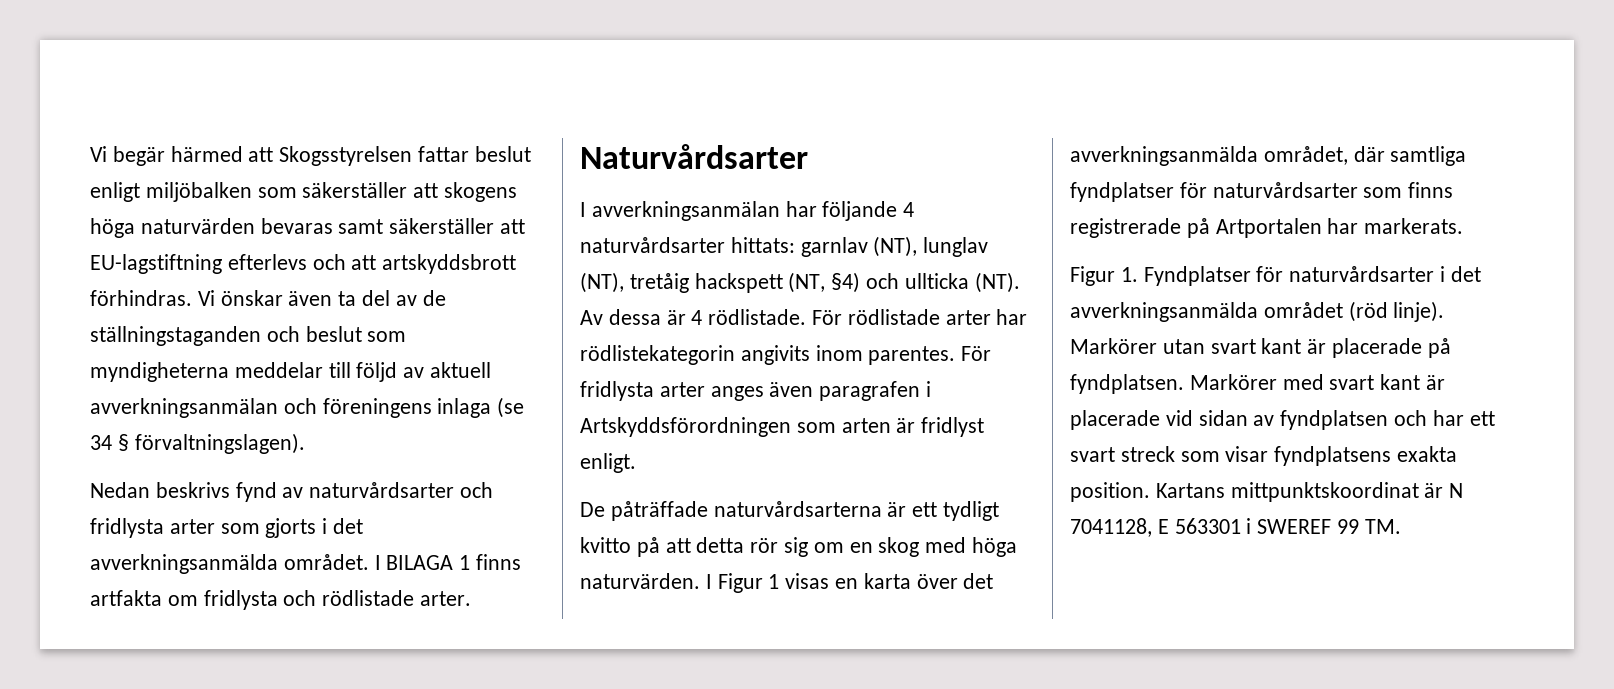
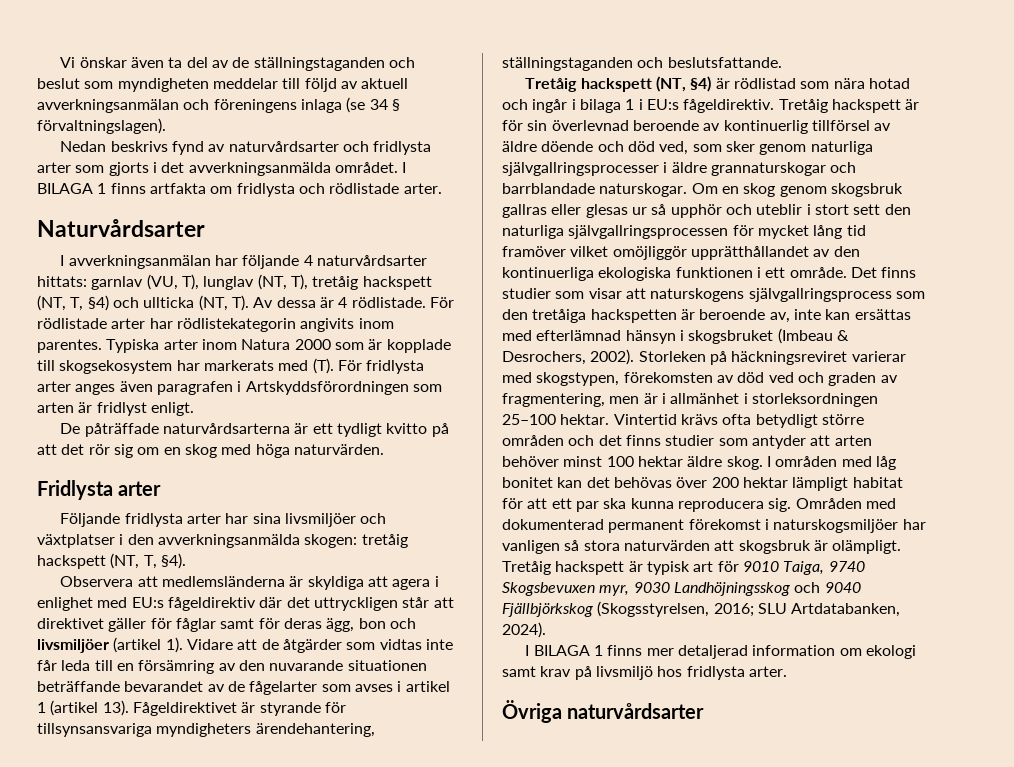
- Vi begär härmed att Skogsstyrelsen fattar beslut enligt miljöbalken som säkerställer att skogens höga naturvärden bevaras samt säkerställer att EU-lagstiftning efterlevs och att artskyddsbrott förhindras. Vi önskar även ta del av de ställningstaganden och beslut som myndigheterna meddelar till följd av aktuell avverkningsanmälan och föreningens inlaga (se 34 § förvaltningslagen).
+ Vi önskar även ta del av de ställningstaganden och beslut som myndigheten meddelar till följd av aktuell avverkningsanmälan och föreningens inlaga (se 34 § förvaltningslagen).
- I avverkningsanmälan har följande 4 naturvårdsarter hittats: garnlav (NT), lunglav (NT), tretåig hackspett (NT, §4) och ullticka (NT). Av dessa är 4 rödlistade.
+ I avverkningsanmälan har följande 4 naturvårdsarter hittats: garnlav (VU, T), lunglav (NT, T), tretåig hackspett (NT, T, §4) och ullticka (NT, T). Av dessa är 4 rödlistade.
- För fridlysta arter anges även paragrafen i Artskyddsförordningen som arten är fridlyst enligt.
+ Typiska arter inom Natura 2000 som är kopplade till skogsekosystem har markerats med (T). För fridlysta arter anges även paragrafen i Artskyddsförordningen som arten är fridlyst enligt.
- De påträffade naturvårdsarterna är ett tydligt kvitto på att detta rör sig om en skog med höga naturvärden. I Figur 1 visas en karta över det avverkningsanmälda området, där samtliga fyndplatser för naturvårdsarter som finns registrerade på Artportalen har markerats.
- Figur 1. Fyndplatser för naturvårdsarter i det avverkningsanmälda området (röd linje). Markörer utan svart kant är placerade på fyndplatsen. Markörer med svart kant är placerade vid sidan av fyndplatsen och har ett svart streck som visar fyndplatsens exakta position. Kartans mittpunktskoordinat är N 7041128, E 563301 i SWEREF 99 TM.
+ De påträffade naturvårdsarterna är ett tydligt kvitto på att det rör sig om en skog med höga naturvärden.
+ Fridlysta arter
+ Följande fridlysta arter har sina livsmiljöer och växtplatser i den avverkningsanmälda skogen: tretåig hackspett (NT, T, §4).
+ Observera att medlemsländerna är skyldiga att agera i enlighet med EU:s fågeldirektiv där det uttryckligen står att direktivet gäller för fåglar samt för deras ägg, bon och livsmiljöer (artikel 1). Vidare att de åtgärder som vidtas inte får leda till en försämring av den nuvarande situationen beträffande bevarandet av de fågelarter som avses i artikel 1 (artikel 13). Fågeldirektivet är styrande för tillsynsansvariga myndigheters ärendehantering, ställningstaganden och beslutsfattande.
+ Tretåig hackspett (NT, §4) är rödlistad som nära hotad och ingår i bilaga 1 i EU:s fågeldirektiv. Tretåig hackspett är för sin överlevnad beroende av kontinuerlig tillförsel av äldre döende och död ved, som sker genom naturliga självgallringsprocesser i äldre grannaturskogar och barrblandade naturskogar. Om en skog genom skogsbruk gallras eller glesas ur så upphör och uteblir i stort sett den naturliga självgallringsprocessen för mycket lång tid framöver vilket omöjliggör upprätthållandet av den kontinuerliga ekologiska funktionen i ett område. Det finns studier som visar att naturskogens självgallringsprocess som den tretåiga hackspetten är beroende av, inte kan ersättas med efterlämnad hänsyn i skogsbruket (Imbeau & Desrochers, 2002). Storleken på häckningsreviret varierar med skogstypen, förekomsten av död ved och graden av fragmentering, men är i allmänhet i storleksordningen 25–100 hektar. Vintertid krävs ofta betydligt större områden och det finns studier som antyder att arten behöver minst 100 hektar äldre skog. I områden med låg bonitet kan det behövas över 200 hektar lämpligt habitat för att ett par ska kunna reproducera sig. Områden med dokumenterad permanent förekomst i naturskogsmiljöer har vanligen så stora naturvärden att skogsbruk är olämpligt. Tretåig hackspett är typisk art för 9010 Taiga, 9740 Skogsbevuxen myr, 9030 Landhöjningsskog och 9040 Fjällbjörkskog (Skogsstyrelsen, 2016; SLU Artdatabanken, 2024).
+ I BILAGA 1 finns mer detaljerad information om ekologi samt krav på livsmiljö hos fridlysta arter.
+ Övriga naturvårdsarter

